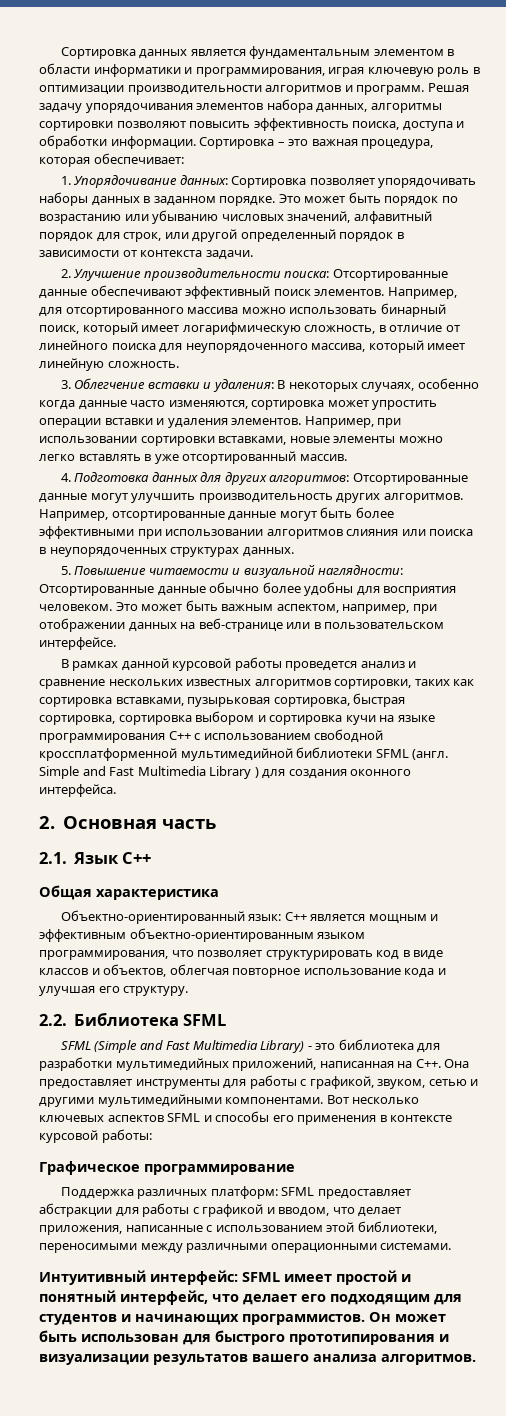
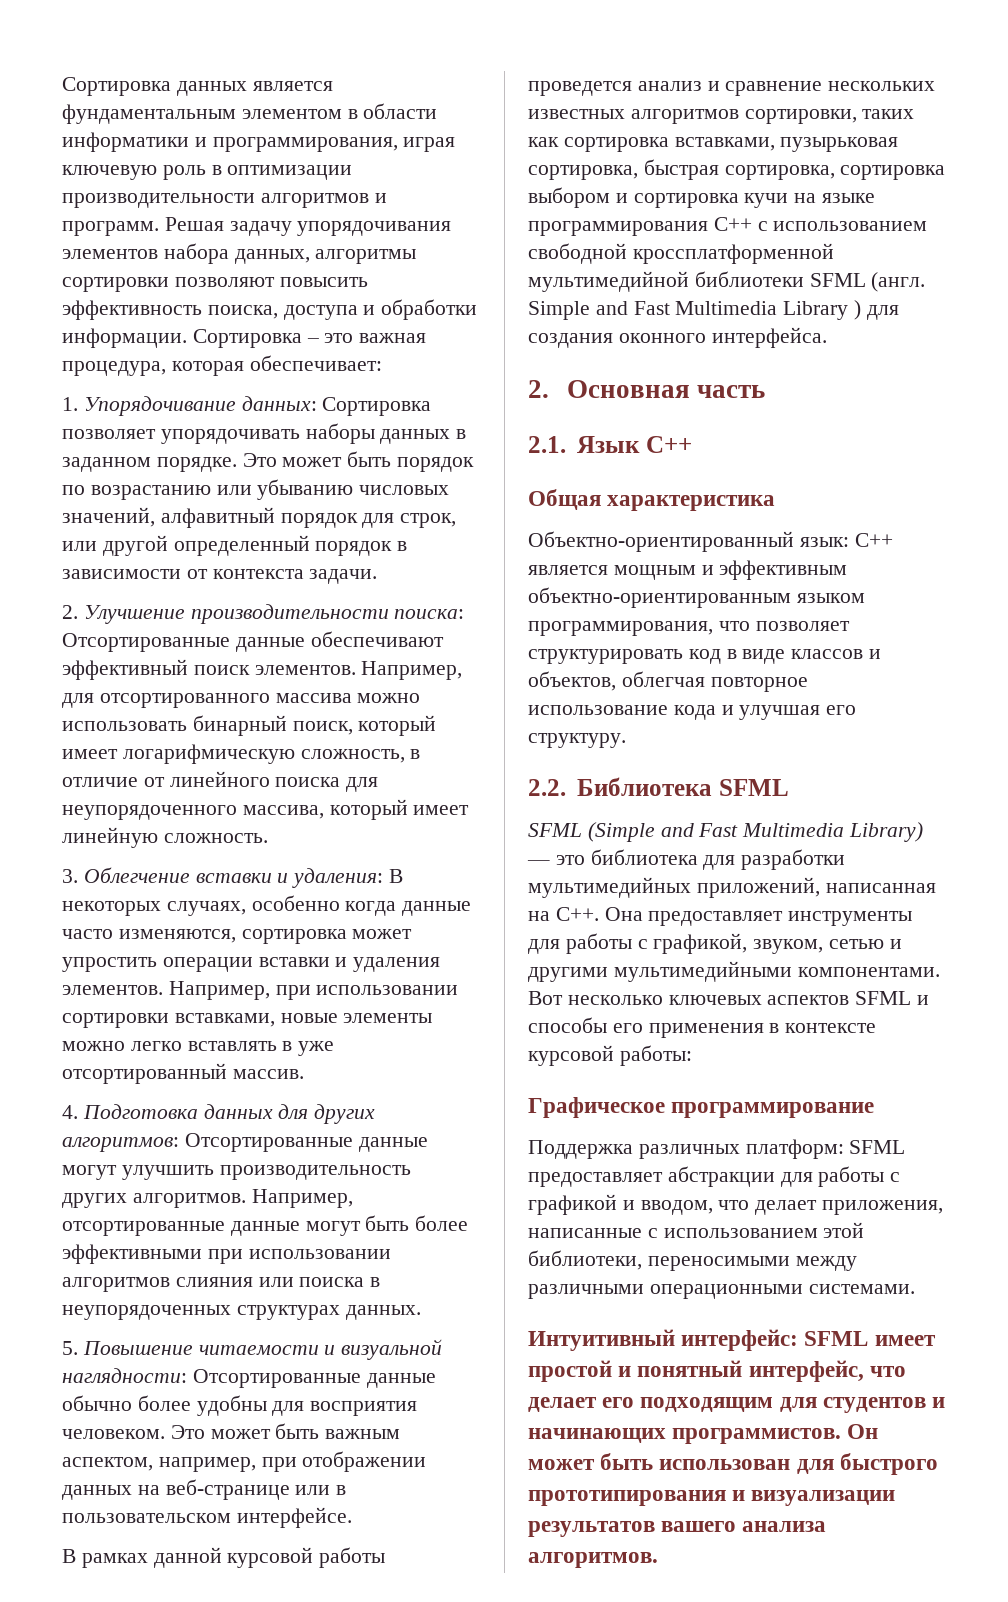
- SFML (Simple and Fast Multimedia Library) - это библиотека для разработки мультимедийных приложений, написанная на C++. Она предоставляет инструменты для работы с графикой, звуком, сетью и другими мультимедийными компонентами.
+ SFML (Simple and Fast Multimedia Library) — это библиотека для разработки мультимедийных приложений, написанная на C++. Она предоставляет инструменты для работы с графикой, звуком, сетью и другими мультимедийными компонентами.

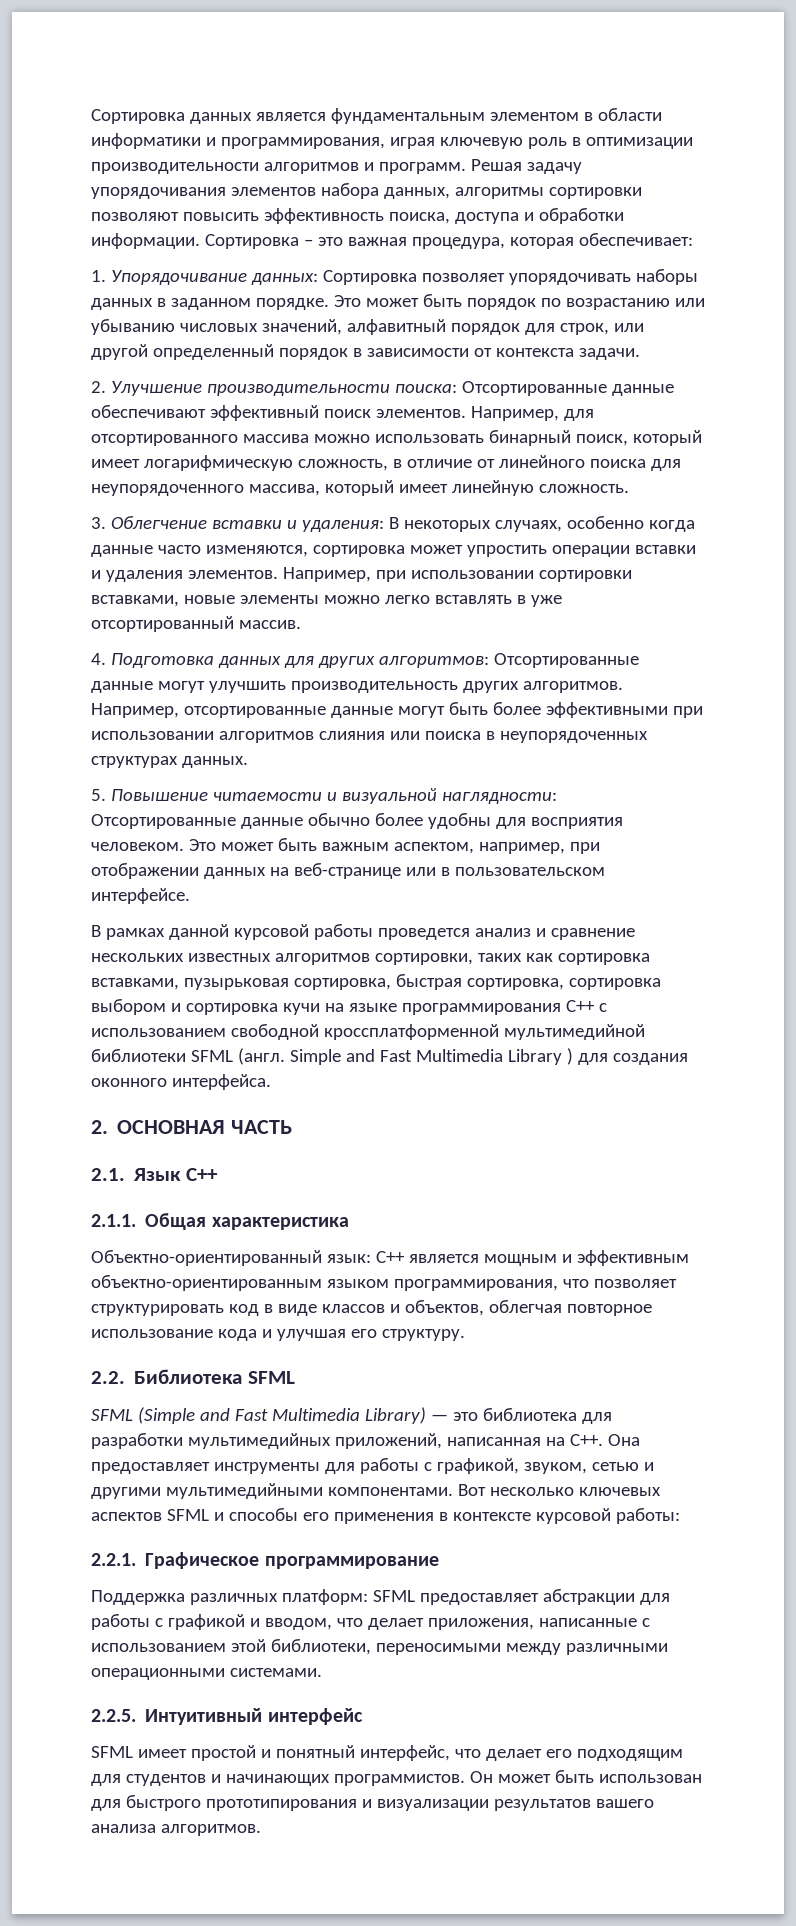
- 2. Основная часть
+ 2. ОСНОВНАЯ ЧАСТЬ
- Общая характеристика
+ 2.1.1. Общая характеристика
- Графическое программирование
+ 2.2.1. Графическое программирование
- Интуитивный интерфейс: SFML имеет простой и понятный интерфейс, что делает его подходящим для студентов и начинающих программистов.
+ 2.2.5. Интуитивный интерфейс
+ SFML имеет простой и понятный интерфейс, что делает его подходящим для студентов и начинающих программистов.

